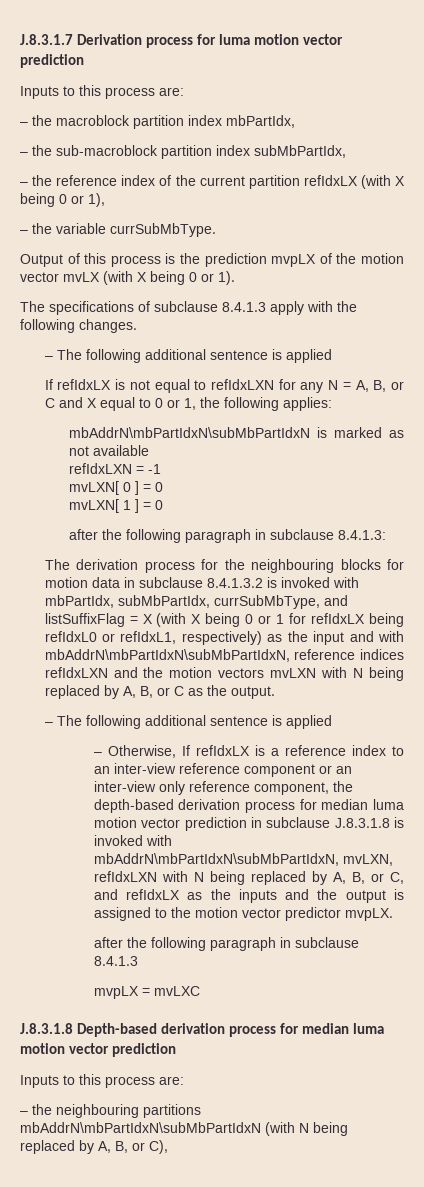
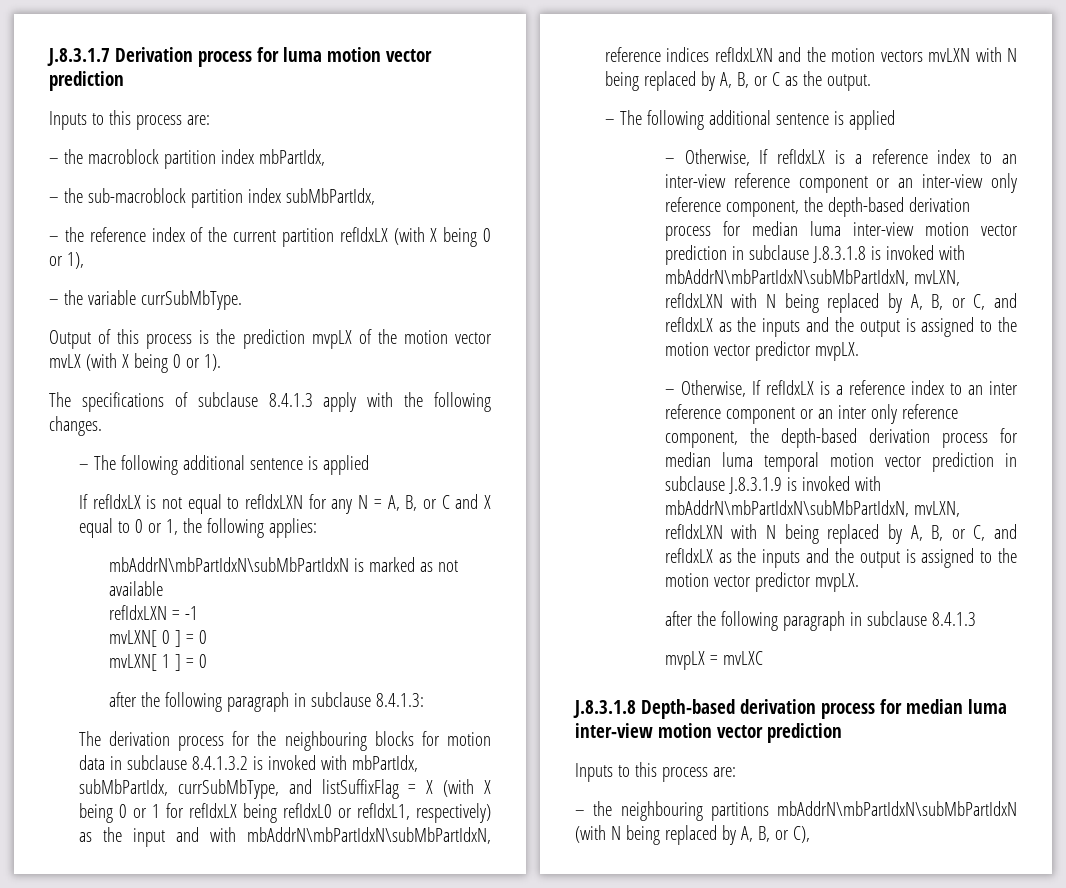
- – Otherwise, If refIdxLX is a reference index to an inter-view reference component or an inter-view only reference component, the depth-based derivation process for median luma motion vector prediction in subclause J.8.3.1.8 is invoked with mbAddrN\mbPartIdxN\subMbPartIdxN, mvLXN, refIdxLXN with N being replaced by A, B, or C, and refIdxLX as the inputs and the output is assigned to the motion vector predictor mvpLX.
+ – Otherwise, If refIdxLX is a reference index to an inter-view reference component or an inter-view only reference component, the depth-based derivation process for median luma inter-view motion vector prediction in subclause J.8.3.1.8 is invoked with mbAddrN\mbPartIdxN\subMbPartIdxN, mvLXN, refIdxLXN with N being replaced by A, B, or C, and refIdxLX as the inputs and the output is assigned to the motion vector predictor mvpLX.
+ – Otherwise, If refIdxLX is a reference index to an inter reference component or an inter only reference component, the depth-based derivation process for median luma temporal motion vector prediction in subclause J.8.3.1.9 is invoked with mbAddrN\mbPartIdxN\subMbPartIdxN, mvLXN, refIdxLXN with N being replaced by A, B, or C, and refIdxLX as the inputs and the output is assigned to the motion vector predictor mvpLX.
- J.8.3.1.8 Depth-based derivation process for median luma motion vector prediction
+ J.8.3.1.8 Depth-based derivation process for median luma inter-view motion vector prediction

